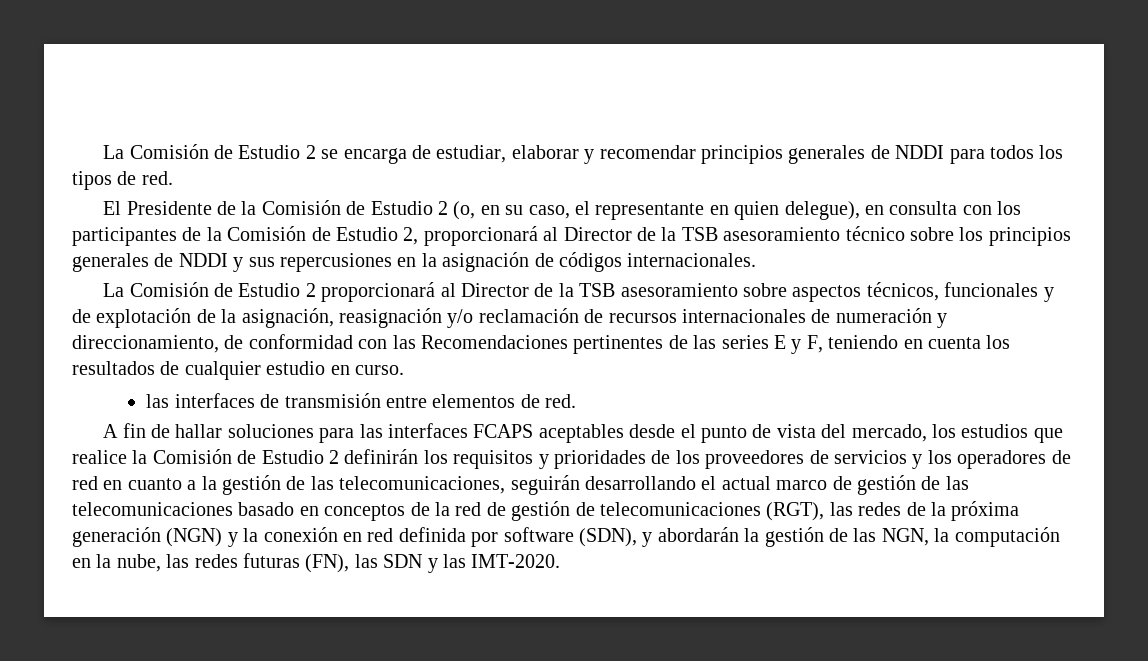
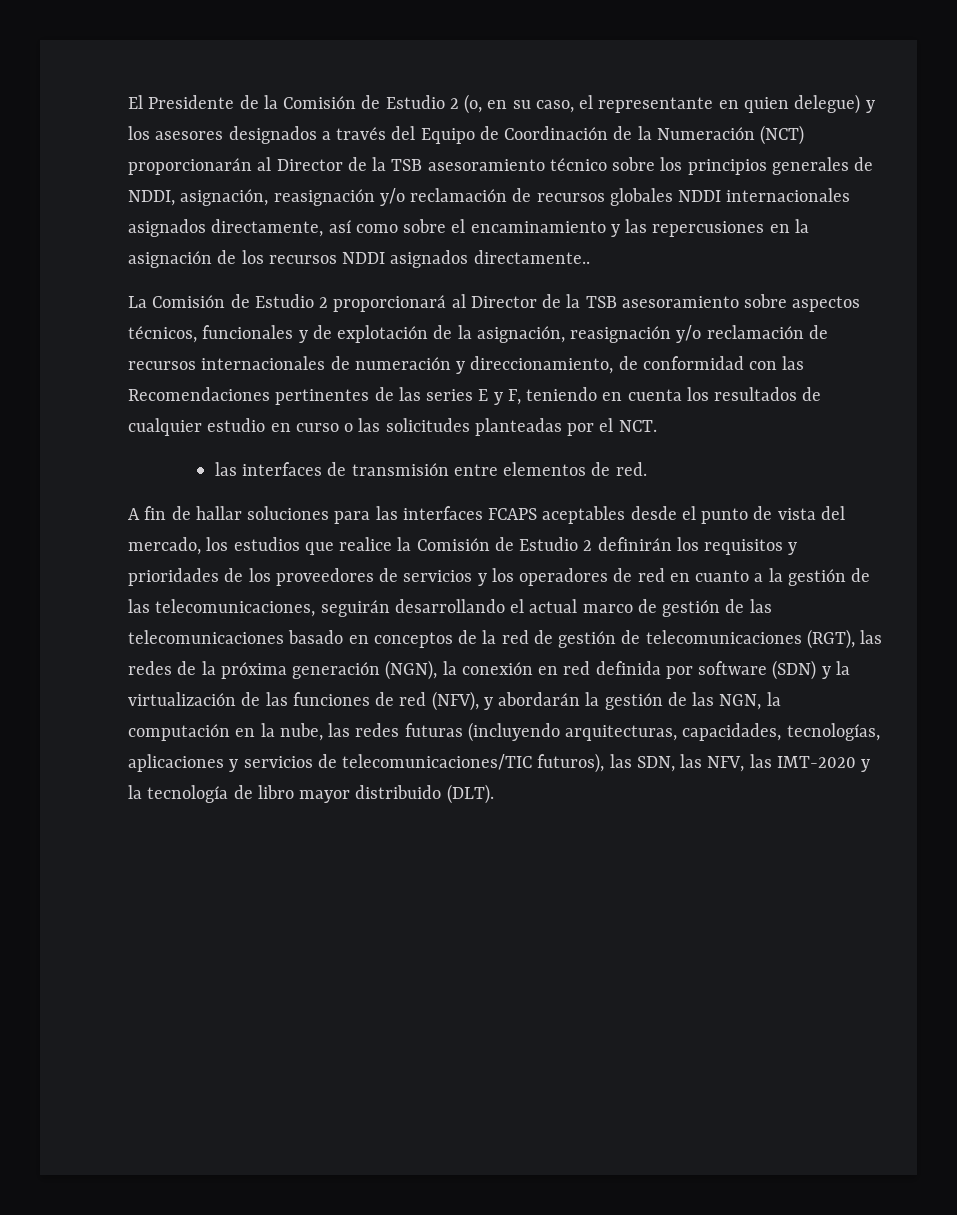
- La Comisión de Estudio 2 se encarga de estudiar, elaborar y recomendar principios generales de NDDI para todos los tipos de red.
- El Presidente de la Comisión de Estudio 2 (o, en su caso, el representante en quien delegue), en consulta con los participantes de la Comisión de Estudio 2, proporcionará al Director de la TSB asesoramiento técnico sobre los principios generales de NDDI y sus repercusiones en la asignación de códigos internacionales.
+ El Presidente de la Comisión de Estudio 2 (o, en su caso, el representante en quien delegue) y los asesores designados a través del Equipo de Coordinación de la Numeración (NCT) proporcionarán al Director de la TSB asesoramiento técnico sobre los principios generales de NDDI, asignación, reasignación y/o reclamación de recursos globales NDDI internacionales asignados directamente, así como sobre el encaminamiento y las repercusiones en la asignación de los recursos NDDI asignados directamente..
- La Comisión de Estudio 2 proporcionará al Director de la TSB asesoramiento sobre aspectos técnicos, funcionales y de explotación de la asignación, reasignación y/o reclamación de recursos internacionales de numeración y direccionamiento, de conformidad con las Recomendaciones pertinentes de las series E y F, teniendo en cuenta los resultados de cualquier estudio en curso.
+ La Comisión de Estudio 2 proporcionará al Director de la TSB asesoramiento sobre aspectos técnicos, funcionales y de explotación de la asignación, reasignación y/o reclamación de recursos internacionales de numeración y direccionamiento, de conformidad con las Recomendaciones pertinentes de las series E y F, teniendo en cuenta los resultados de cualquier estudio en curso o las solicitudes planteadas por el NCT.
- A fin de hallar soluciones para las interfaces FCAPS aceptables desde el punto de vista del mercado, los estudios que realice la Comisión de Estudio 2 definirán los requisitos y prioridades de los proveedores de servicios y los operadores de red en cuanto a la gestión de las telecomunicaciones, seguirán desarrollando el actual marco de gestión de las telecomunicaciones basado en conceptos de la red de gestión de telecomunicaciones (RGT), las redes de la próxima generación (NGN) y la conexión en red definida por software (SDN), y abordarán la gestión de las NGN, la computación en la nube, las redes futuras (FN), las SDN y las IMT-2020.
+ A fin de hallar soluciones para las interfaces FCAPS aceptables desde el punto de vista del mercado, los estudios que realice la Comisión de Estudio 2 definirán los requisitos y prioridades de los proveedores de servicios y los operadores de red en cuanto a la gestión de las telecomunicaciones, seguirán desarrollando el actual marco de gestión de las telecomunicaciones basado en conceptos de la red de gestión de telecomunicaciones (RGT), las redes de la próxima generación (NGN), la conexión en red definida por software (SDN) y la virtualización de las funciones de red (NFV), y abordarán la gestión de las NGN, la computación en la nube, las redes futuras (incluyendo arquitecturas, capacidades, tecnologías, aplicaciones y servicios de telecomunicaciones/TIC futuros), las SDN, las NFV, las IMT-2020 y la tecnología de libro mayor distribuido (DLT).

